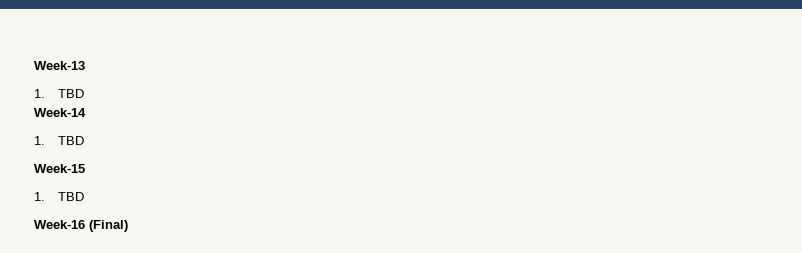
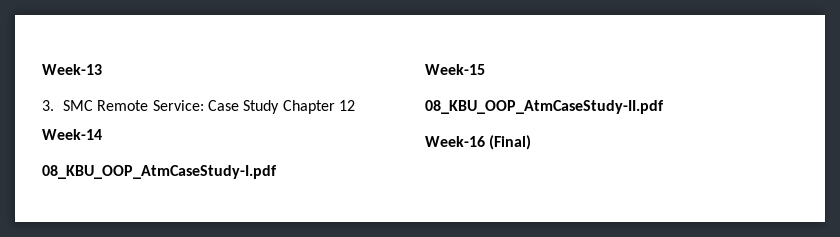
  Week-13
- 1. TBD
+ 3. SMC Remote Service: Case Study Chapter 12
  Week-14
- 1. TBD
+ 08_KBU_OOP_AtmCaseStudy-I.pdf
  Week-15
- 1. TBD
+ 08_KBU_OOP_AtmCaseStudy-II.pdf

